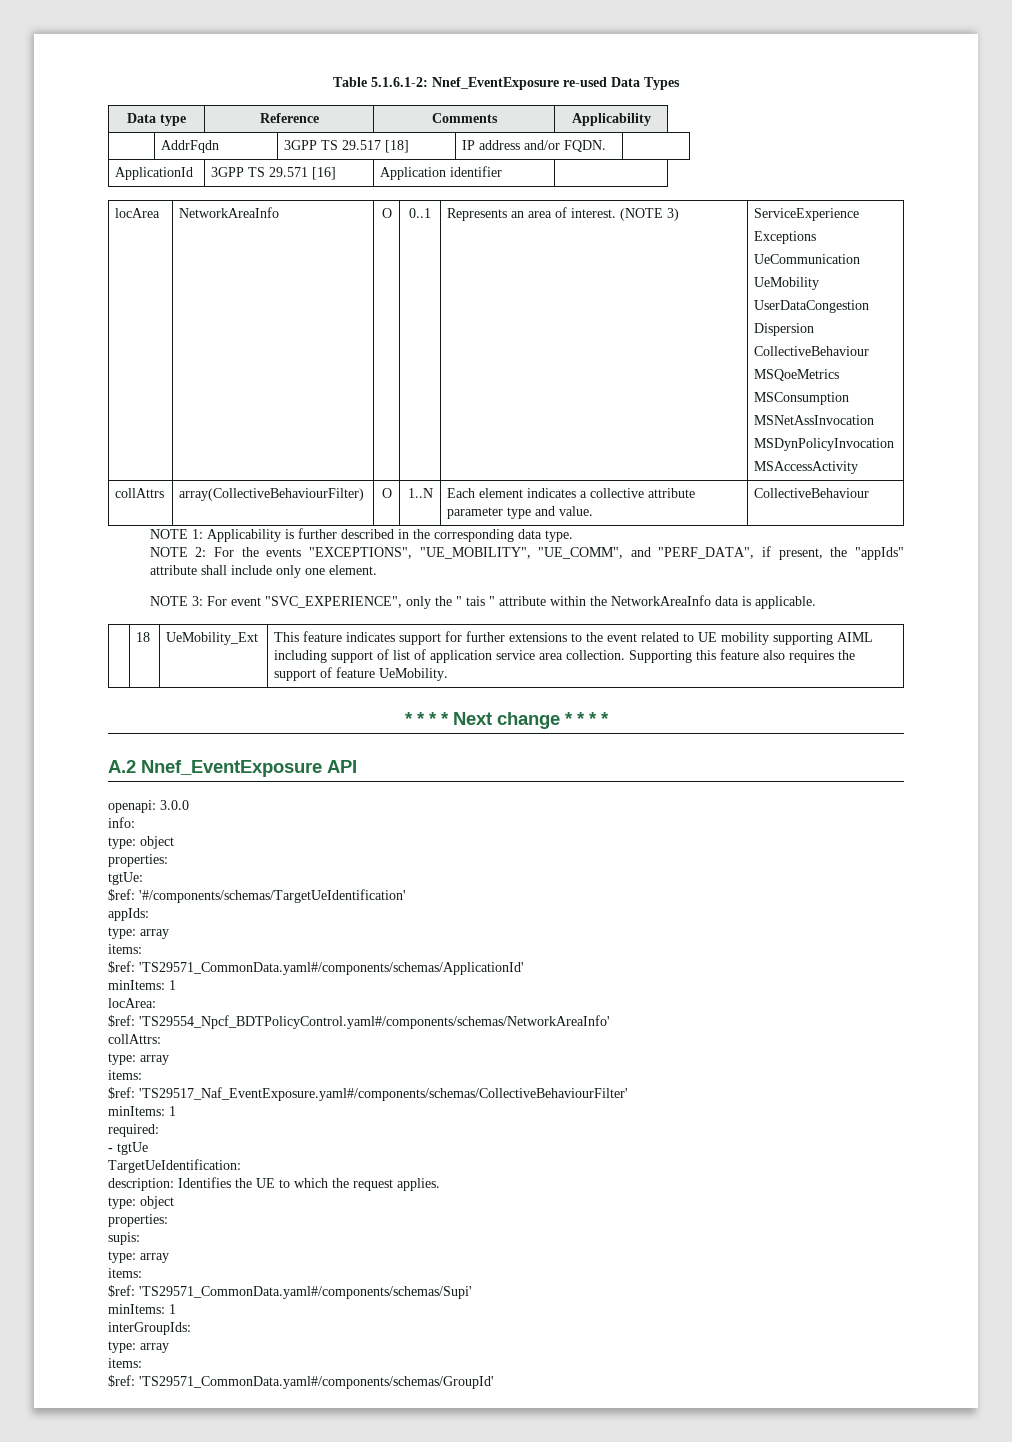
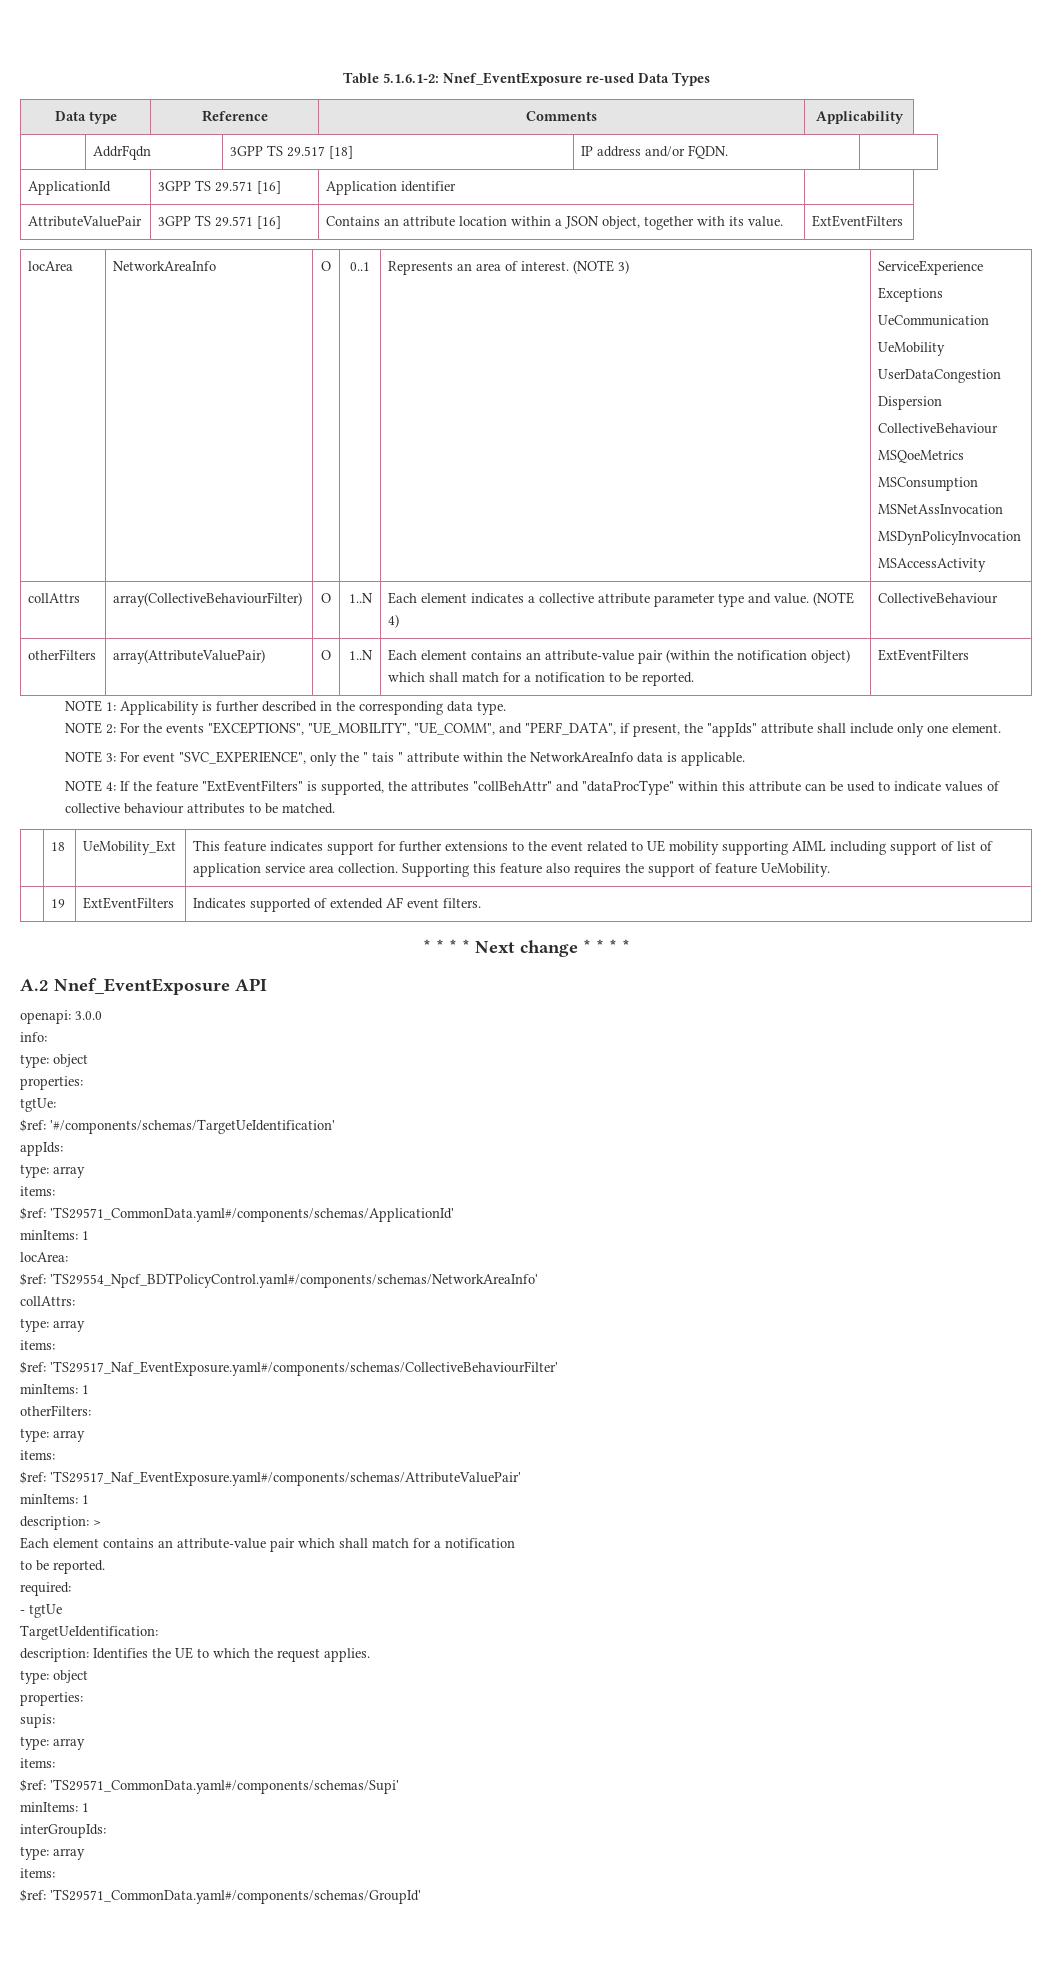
+ AttributeValuePair | 3GPP TS 29.571 [16] | Contains an attribute location within a JSON object, together with its value. | ExtEventFilters
- collAttrs | array(CollectiveBehaviourFilter) | O | 1..N | Each element indicates a collective attribute parameter type and value. | CollectiveBehaviour
+ collAttrs | array(CollectiveBehaviourFilter) | O | 1..N | Each element indicates a collective attribute parameter type and value. (NOTE 4) | CollectiveBehaviour
+ otherFilters | array(AttributeValuePair) | O | 1..N | Each element contains an attribute-value pair (within the notification object) which shall match for a notification to be reported. | ExtEventFilters
+ NOTE 4: If the feature "ExtEventFilters" is supported, the attributes "collBehAttr" and "dataProcType" within this attribute can be used to indicate values of collective behaviour attributes to be matched.
+ | 19 | ExtEventFilters | Indicates supported of extended AF event filters.
+ otherFilters:
+ type: array
+ items:
+ $ref: 'TS29517_Naf_EventExposure.yaml#/components/schemas/AttributeValuePair'
+ minItems: 1
+ description: >
+ Each element contains an attribute-value pair which shall match for a notification
+ to be reported.

